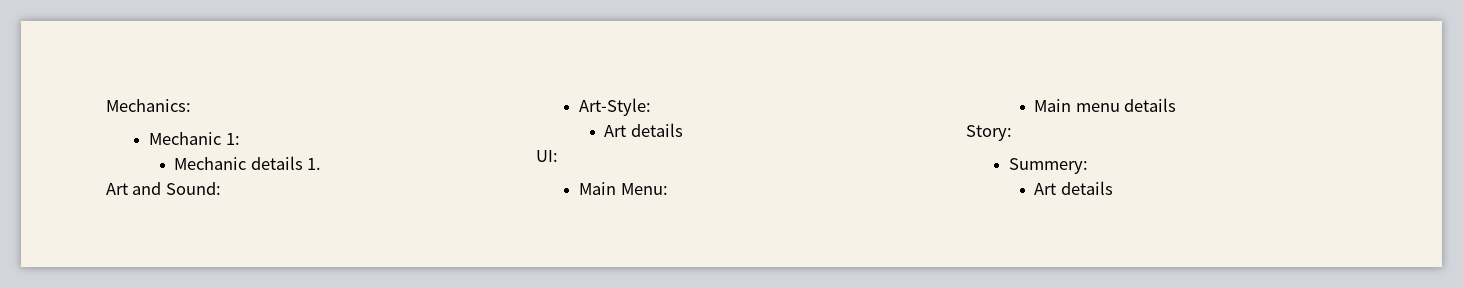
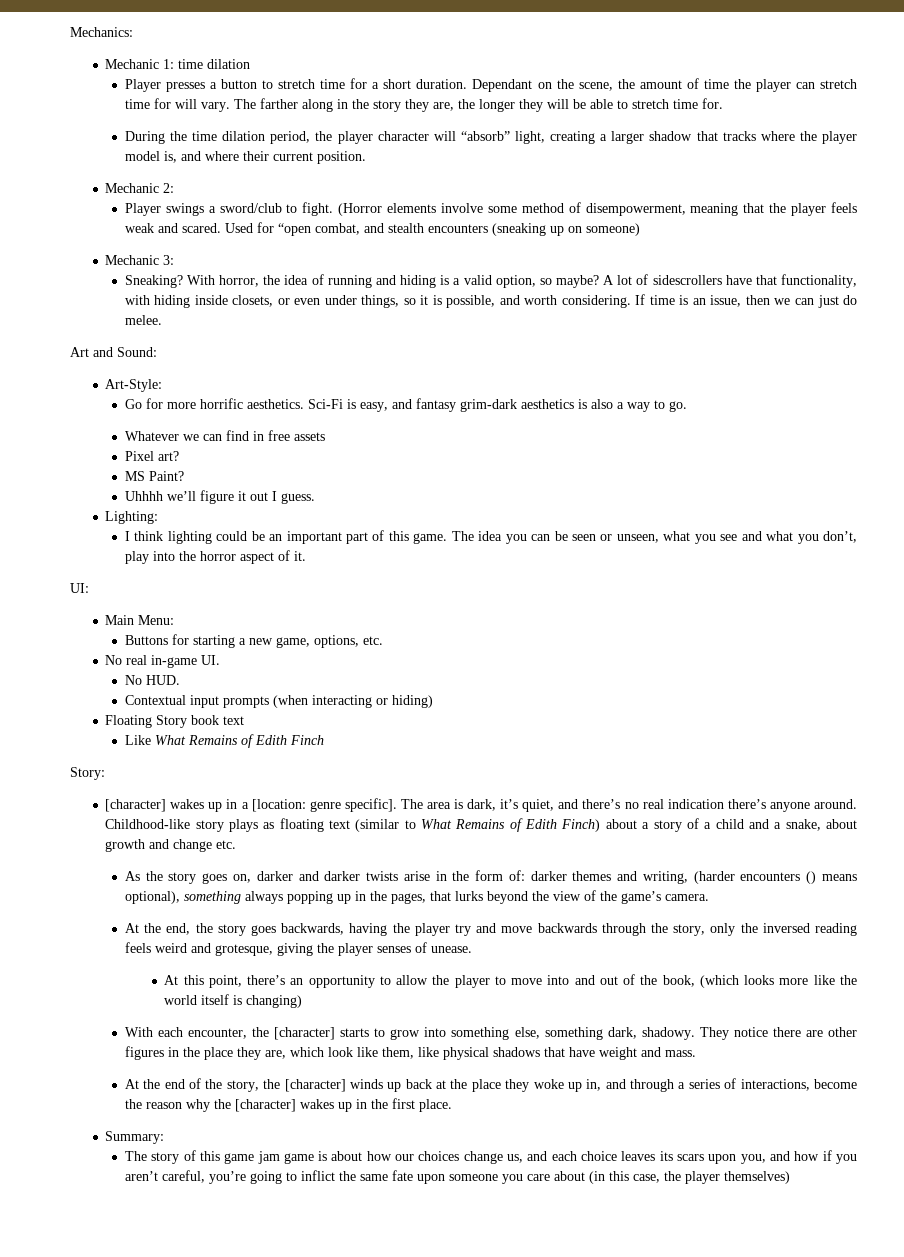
- Mechanic 1:
- Mechanic details 1.
+ Mechanic 1: time dilation
+ Player presses a button to stretch time for a short duration. Dependant on the scene, the amount of time the player can stretch time for will vary. The farther along in the story they are, the longer they will be able to stretch time for.
+ During the time dilation period, the player character will “absorb” light, creating a larger shadow that tracks where the player model is, and where their current position.
+ Mechanic 2:
+ Player swings a sword/club to fight. (Horror elements involve some method of disempowerment, meaning that the player feels weak and scared. Used for “open combat, and stealth encounters (sneaking up on someone)
+ Mechanic 3:
+ Sneaking? With horror, the idea of running and hiding is a valid option, so maybe? A lot of sidescrollers have that functionality, with hiding inside closets, or even under things, so it is possible, and worth considering. If time is an issue, then we can just do melee.
  Art and Sound:
  Art-Style:
- Art details
+ Go for more horrific aesthetics. Sci-Fi is easy, and fantasy grim-dark aesthetics is also a way to go.
+ Whatever we can find in free assets
+ Pixel art?
+ MS Paint?
+ Uhhhh we’ll figure it out I guess.
+ Lighting:
+ I think lighting could be an important part of this game. The idea you can be seen or unseen, what you see and what you don’t, play into the horror aspect of it.
  UI:
  Main Menu:
- Main menu details
+ Buttons for starting a new game, options, etc.
+ No real in-game UI.
+ No HUD.
+ Contextual input prompts (when interacting or hiding)
+ Floating Story book text
+ Like What Remains of Edith Finch
  Story:
- Summery:
- Art details
+ [character] wakes up in a [location: genre specific]. The area is dark, it’s quiet, and there’s no real indication there’s anyone around. Childhood-like story plays as floating text (similar to What Remains of Edith Finch) about a story of a child and a snake, about growth and change etc.
+ As the story goes on, darker and darker twists arise in the form of: darker themes and writing, (harder encounters () means optional), something always popping up in the pages, that lurks beyond the view of the game’s camera.
+ At the end, the story goes backwards, having the player try and move backwards through the story, only the inversed reading feels weird and grotesque, giving the player senses of unease.
+ At this point, there’s an opportunity to allow the player to move into and out of the book, (which looks more like the world itself is changing)
+ With each encounter, the [character] starts to grow into something else, something dark, shadowy. They notice there are other figures in the place they are, which look like them, like physical shadows that have weight and mass.
+ At the end of the story, the [character] winds up back at the place they woke up in, and through a series of interactions, become the reason why the [character] wakes up in the first place.
+ Summary:
+ The story of this game jam game is about how our choices change us, and each choice leaves its scars upon you, and how if you aren’t careful, you’re going to inflict the same fate upon someone you care about (in this case, the player themselves)

